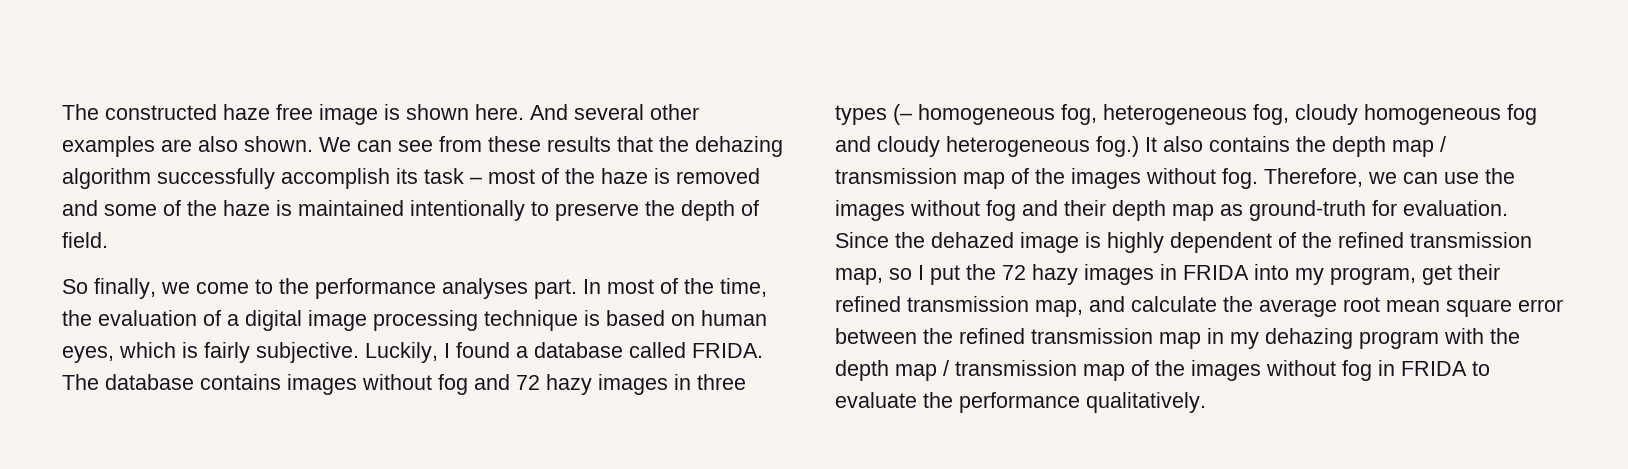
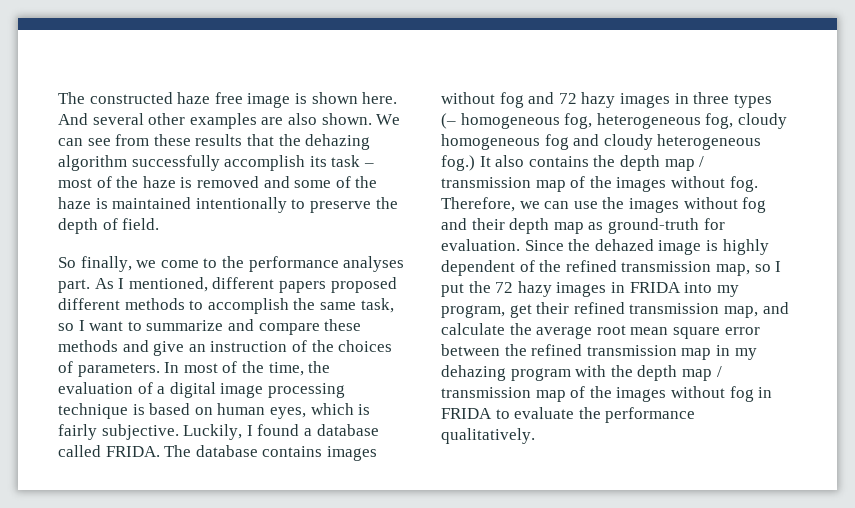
+ As I mentioned, different papers proposed different methods to accomplish the same task, so I want to summarize and compare these methods and give an instruction of the choices of parameters.

